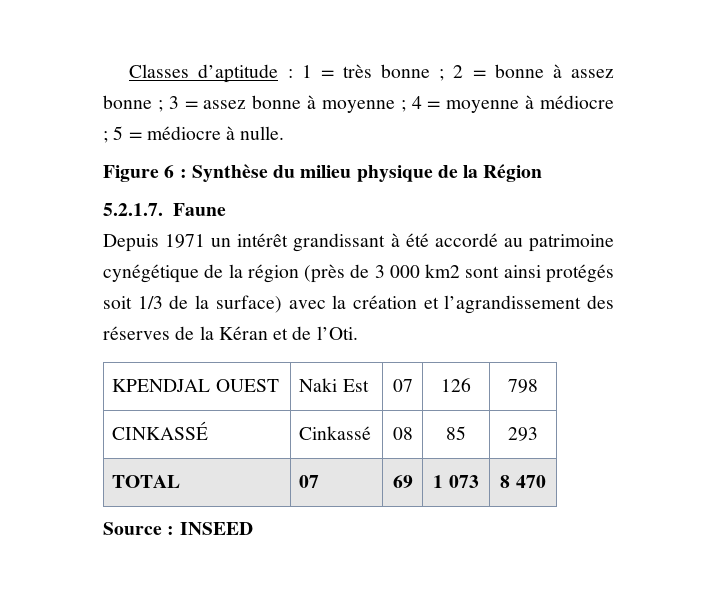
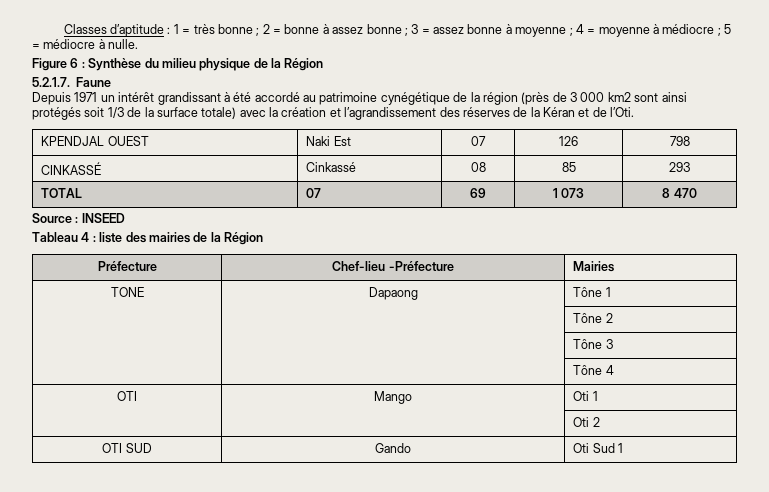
- Depuis 1971 un intérêt grandissant à été accordé au patrimoine cynégétique de la région (près de 3 000 km2 sont ainsi protégés soit 1/3 de la surface) avec la création et l’agrandissement des réserves de la Kéran et de l’Oti.
+ Depuis 1971 un intérêt grandissant à été accordé au patrimoine cynégétique de la région (près de 3 000 km2 sont ainsi protégés soit 1/3 de la surface totale) avec la création et l’agrandissement des réserves de la Kéran et de l’Oti.
+ Tableau 4 : liste des mairies de la Région
+ Préfecture | Chef-lieu -Préfecture | Mairies
+ TONE | Dapaong | Tône 1
+ | | Tône 2
+ | | Tône 3
+ | | Tône 4
+ OTI | Mango | Oti 1
+ | | Oti 2
+ OTI SUD | Gando | Oti Sud 1

